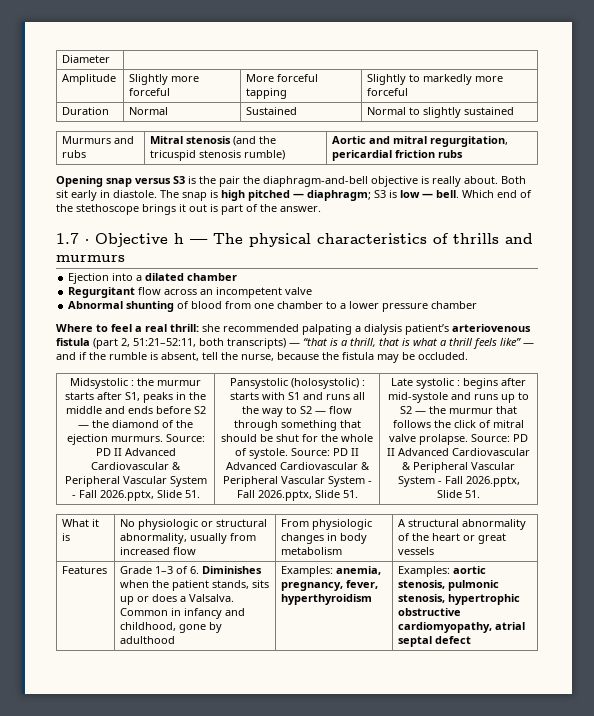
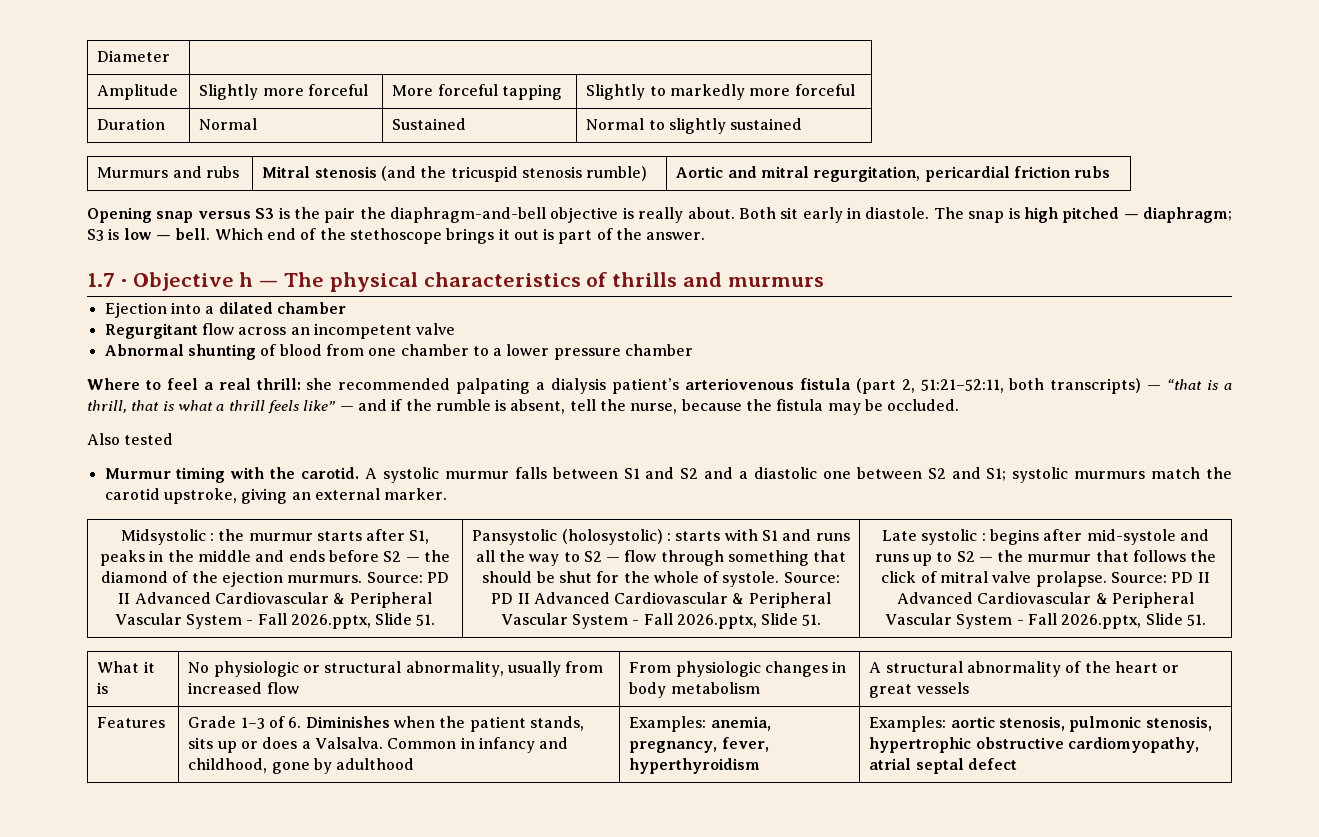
+ Also tested
+ Murmur timing with the carotid. A systolic murmur falls between S1 and S2 and a diastolic one between S2 and S1; systolic murmurs match the carotid upstroke, giving an external marker.

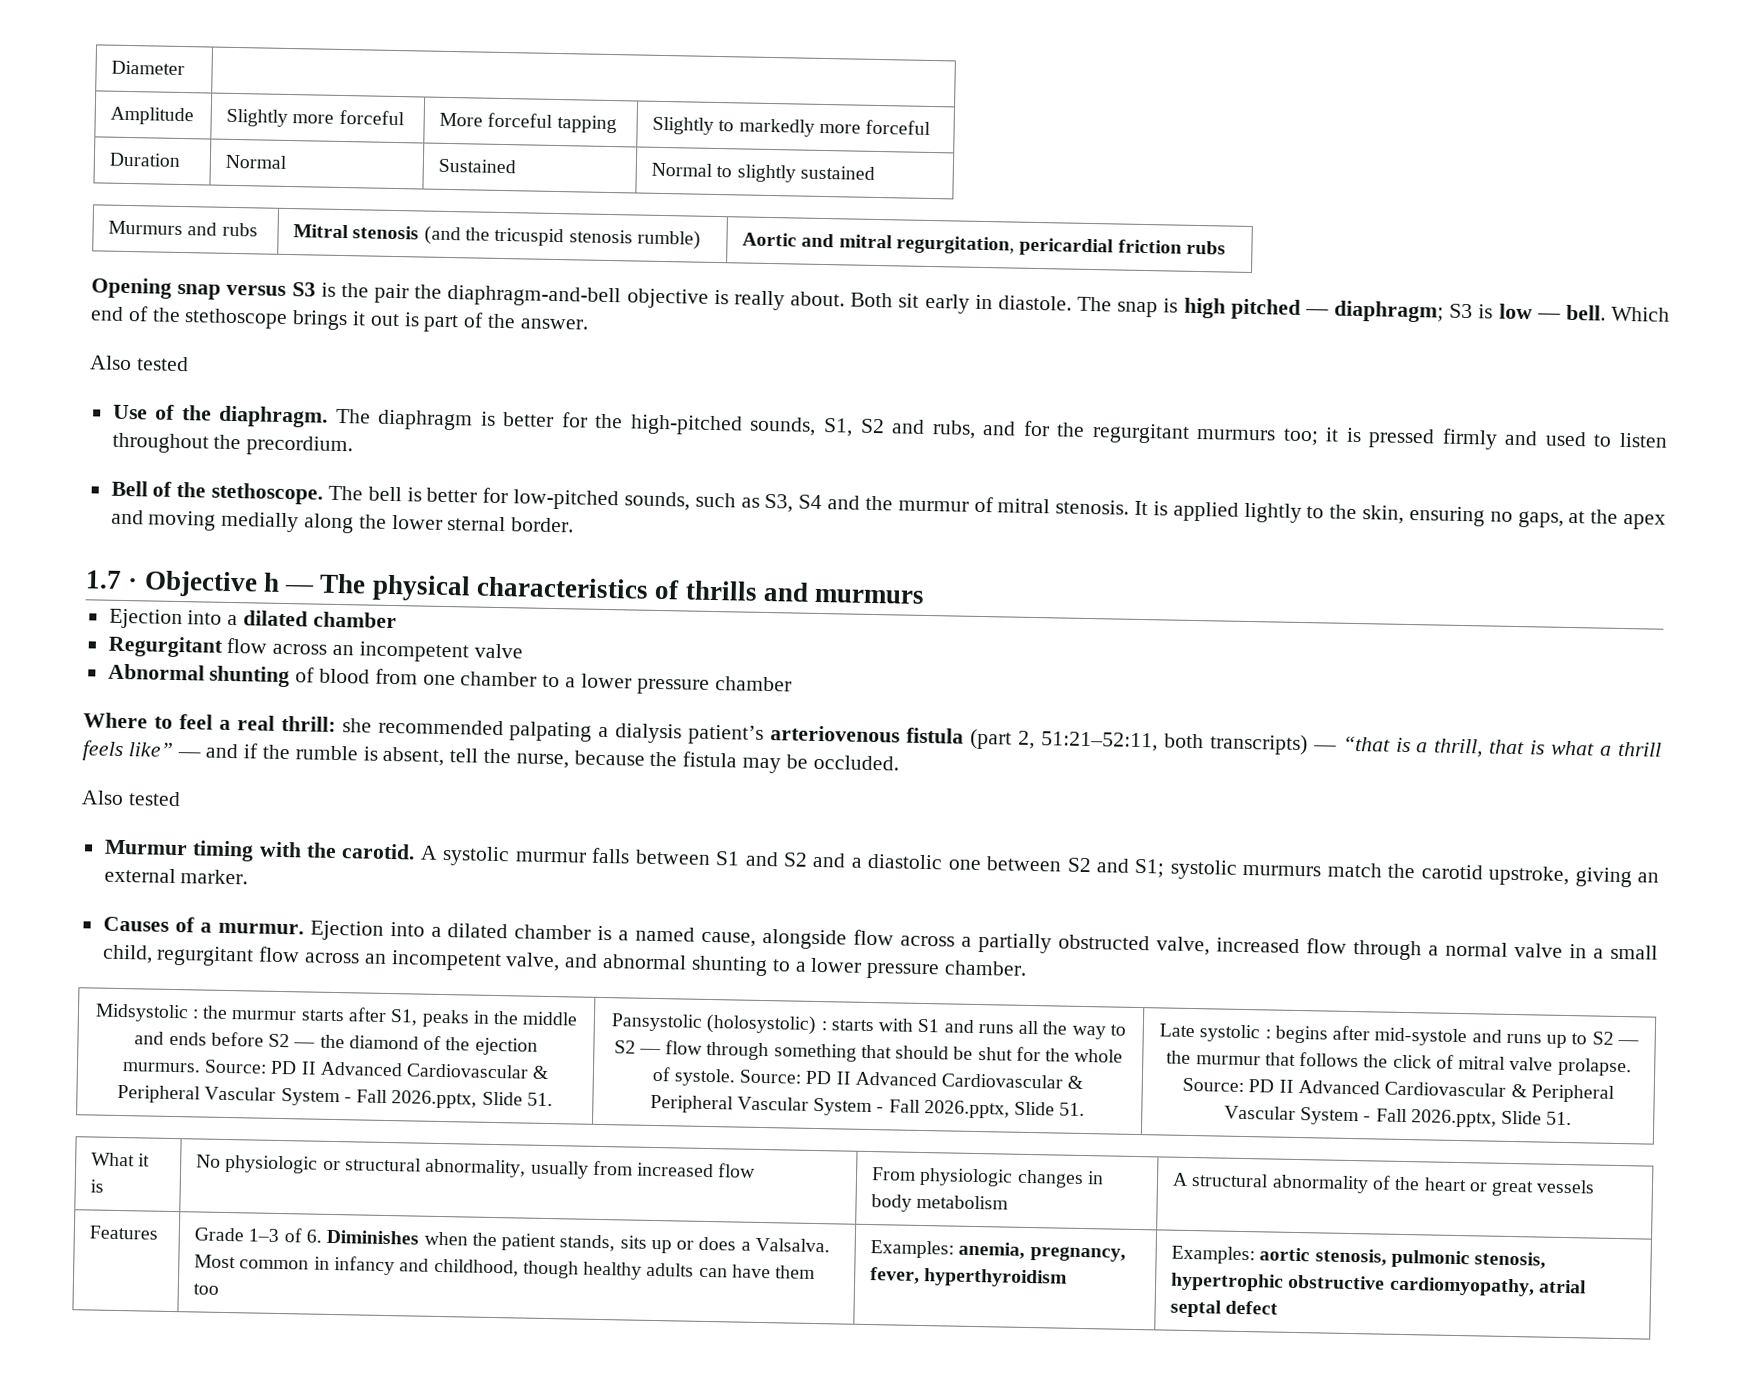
  Which end of the stethoscope brings it out is part of the answer.
+ Also tested
+ Use of the diaphragm. The diaphragm is better for the high-pitched sounds, S1, S2 and rubs, and for the regurgitant murmurs too; it is pressed firmly and used to listen throughout the precordium.
+ Bell of the stethoscope. The bell is better for low-pitched sounds, such as S3, S4 and the murmur of mitral stenosis. It is applied lightly to the skin, ensuring no gaps, at the apex and moving medially along the lower sternal border.
+ Causes of a murmur. Ejection into a dilated chamber is a named cause, alongside flow across a partially obstructed valve, increased flow through a normal valve in a small child, regurgitant flow across an incompetent valve, and abnormal shunting to a lower pressure chamber.
- Common in infancy and childhood, gone by adulthood
+ Most common in infancy and childhood, though healthy adults can have them too

